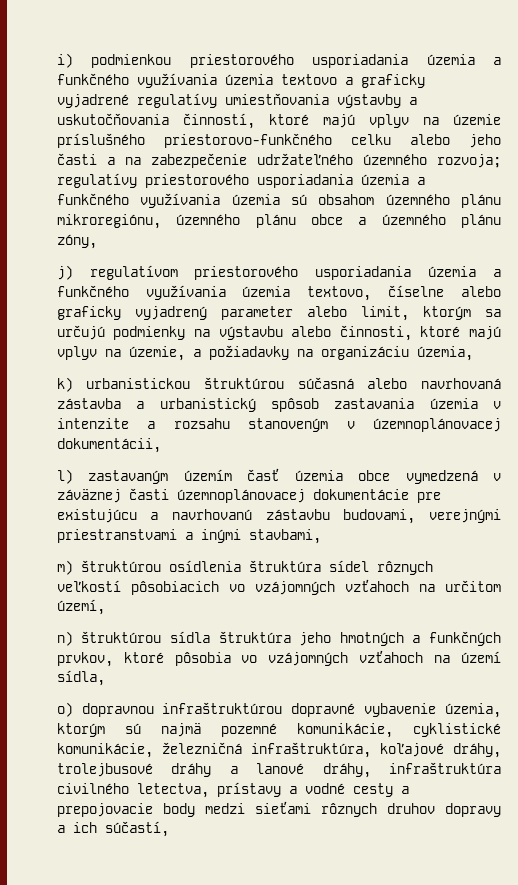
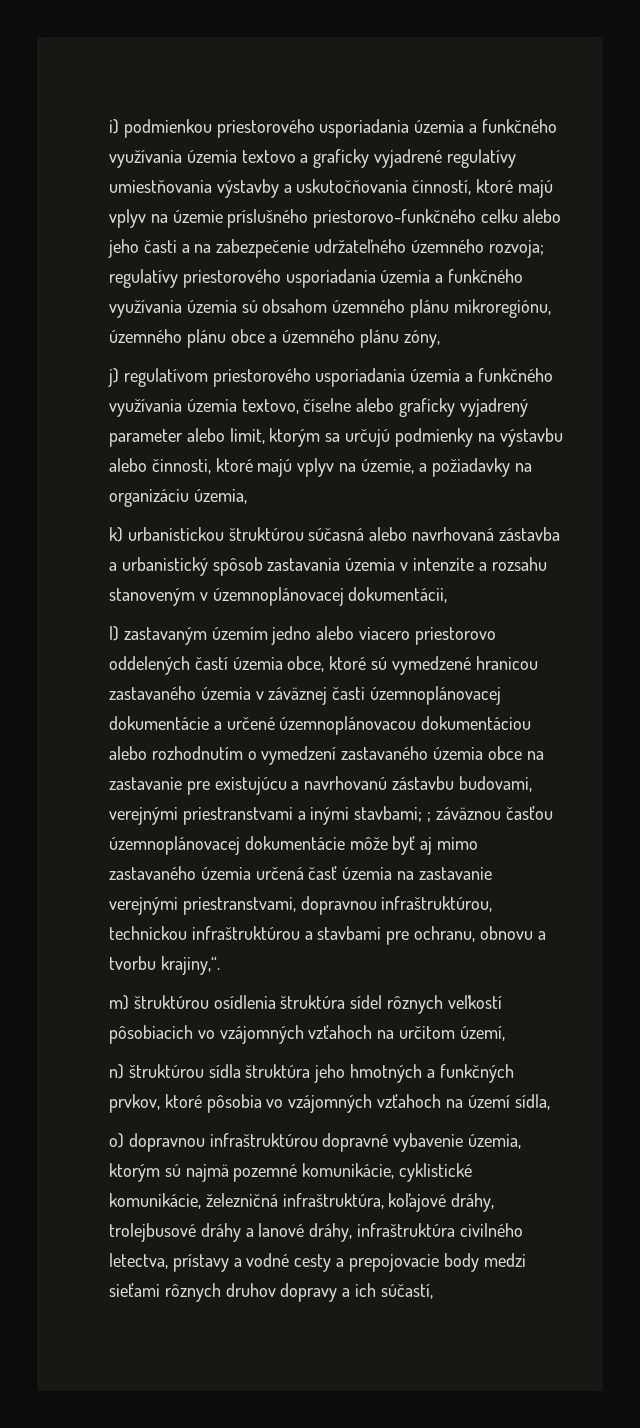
- l) zastavaným územím časť územia obce vymedzená v záväznej časti územnoplánovacej dokumentácie pre existujúcu a navrhovanú zástavbu budovami, verejnými priestranstvami a inými stavbami,
+ l) zastavaným územím jedno alebo viacero priestorovo oddelených častí územia obce, ktoré sú vymedzené hranicou zastavaného územia v záväznej časti územnoplánovacej dokumentácie a určené územnoplánovacou dokumentáciou alebo rozhodnutím o vymedzení zastavaného územia obce na zastavanie pre existujúcu a navrhovanú zástavbu budovami, verejnými priestranstvami a inými stavbami; ; záväznou časťou územnoplánovacej dokumentácie môže byť aj mimo zastavaného územia určená časť územia na zastavanie verejnými priestranstvami, dopravnou infraštruktúrou, technickou infraštruktúrou a stavbami pre ochranu, obnovu a tvorbu krajiny,“.

